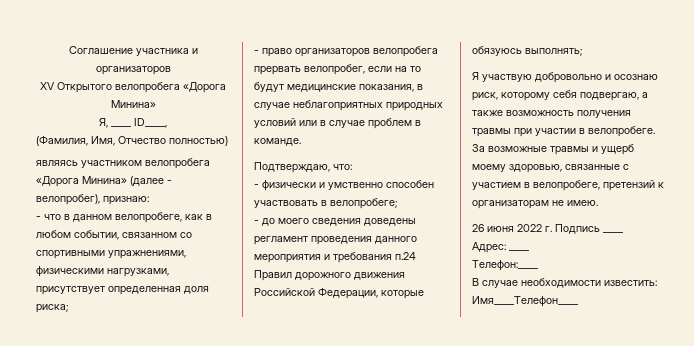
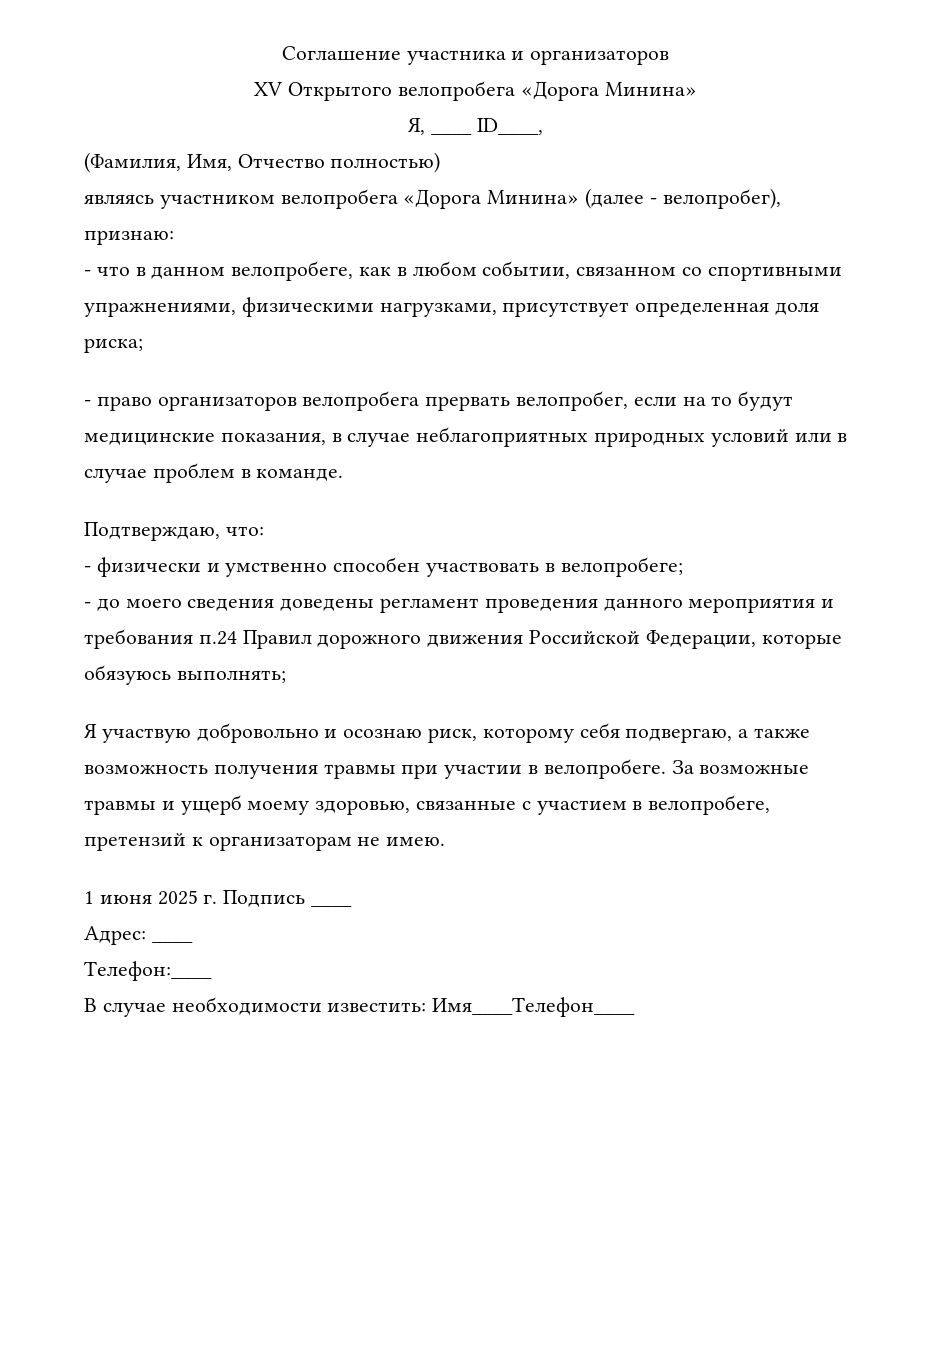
- 26 июня 2022 г. Подпись ____
+ 1 июня 2025 г. Подпись ____

